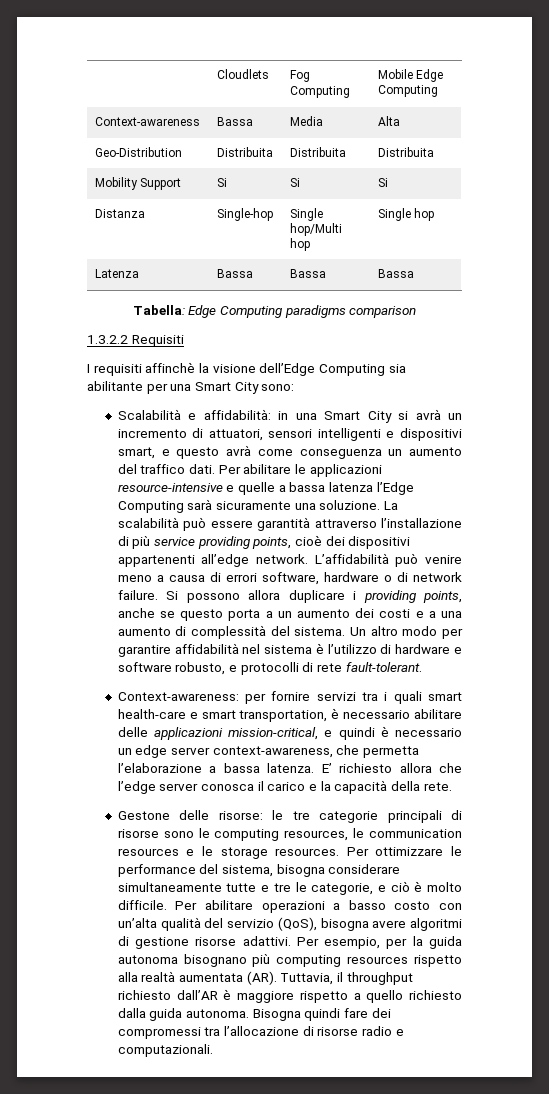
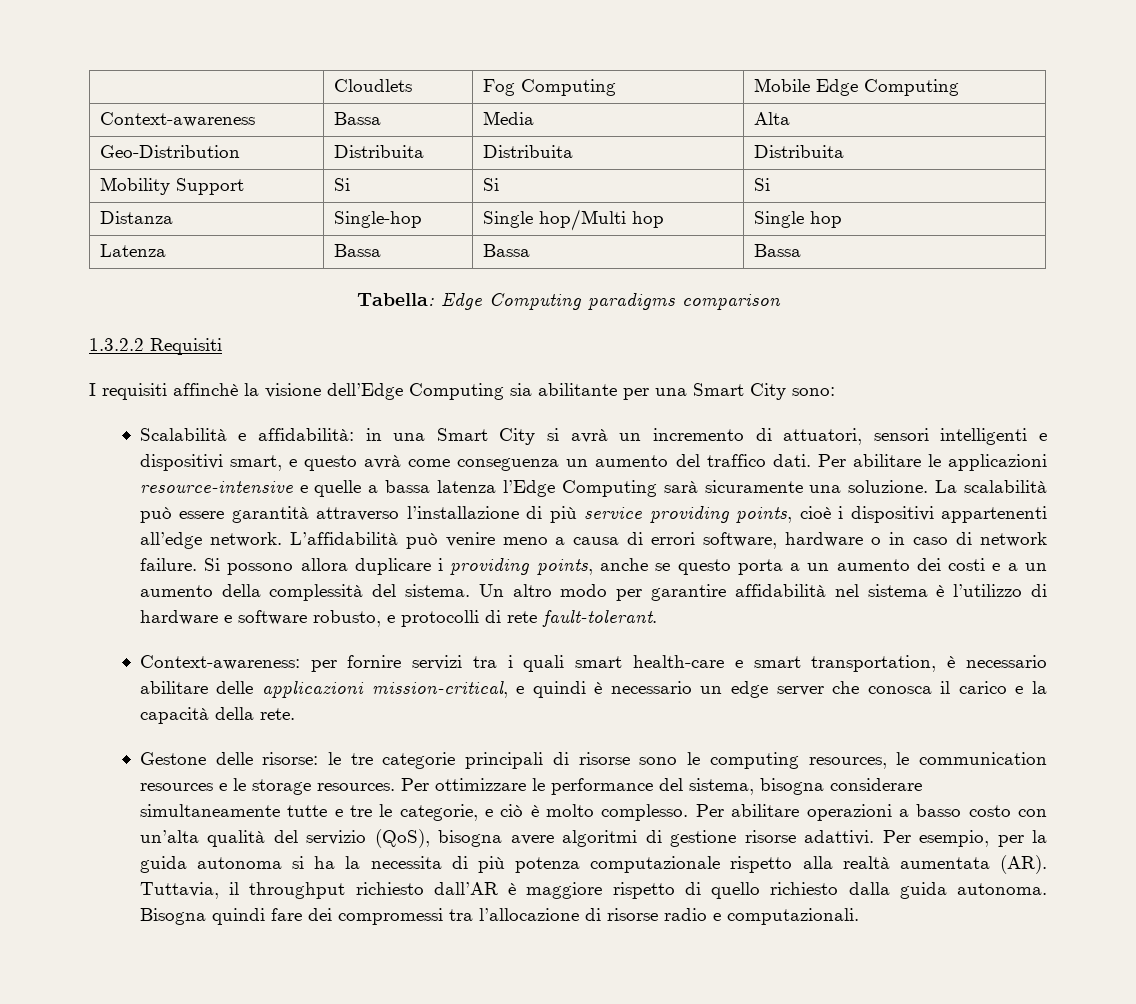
- La scalabilità può essere garantità attraverso l’installazione di più service providing points, cioè dei dispositivi appartenenti all’edge network.
+ La scalabilità può essere garantità attraverso l’installazione di più service providing points, cioè i dispositivi appartenenti all’edge network.
- L’affidabilità può venire meno a causa di errori software, hardware o di network failure.
+ L’affidabilità può venire meno a causa di errori software, hardware o in caso di network failure.
- Si possono allora duplicare i providing points, anche se questo porta a un aumento dei costi e a una aumento di complessità del sistema.
+ Si possono allora duplicare i providing points, anche se questo porta a un aumento dei costi e a un aumento della complessità del sistema.
- Context-awareness: per fornire servizi tra i quali smart health-care e smart transportation, è necessario abilitare delle applicazioni mission-critical, e quindi è necessario un edge server context-awareness, che permetta l’elaborazione a bassa latenza. E’ richiesto allora che l’edge server conosca il carico e la capacità della rete.
+ Context-awareness: per fornire servizi tra i quali smart health-care e smart transportation, è necessario abilitare delle applicazioni mission-critical, e quindi è necessario un edge server che conosca il carico e la capacità della rete.
- Per ottimizzare le performance del sistema, bisogna considerare simultaneamente tutte e tre le categorie, e ciò è molto difficile.
+ Per ottimizzare le performance del sistema, bisogna considerare simultaneamente tutte e tre le categorie, e ciò è molto complesso.
- Per esempio, per la guida autonoma bisognano più computing resources rispetto alla realtà aumentata (AR). Tuttavia, il throughput richiesto dall’AR è maggiore rispetto a quello richiesto dalla guida autonoma.
+ Per esempio, per la guida autonoma si ha la necessita di più potenza computazionale rispetto alla realtà aumentata (AR). Tuttavia, il throughput richiesto dall’AR è maggiore rispetto di quello richiesto dalla guida autonoma.

